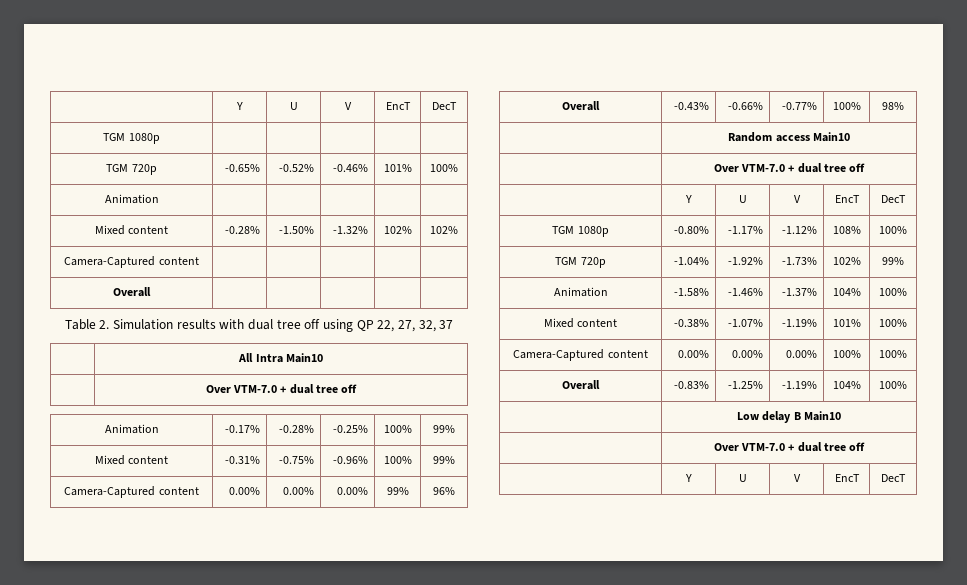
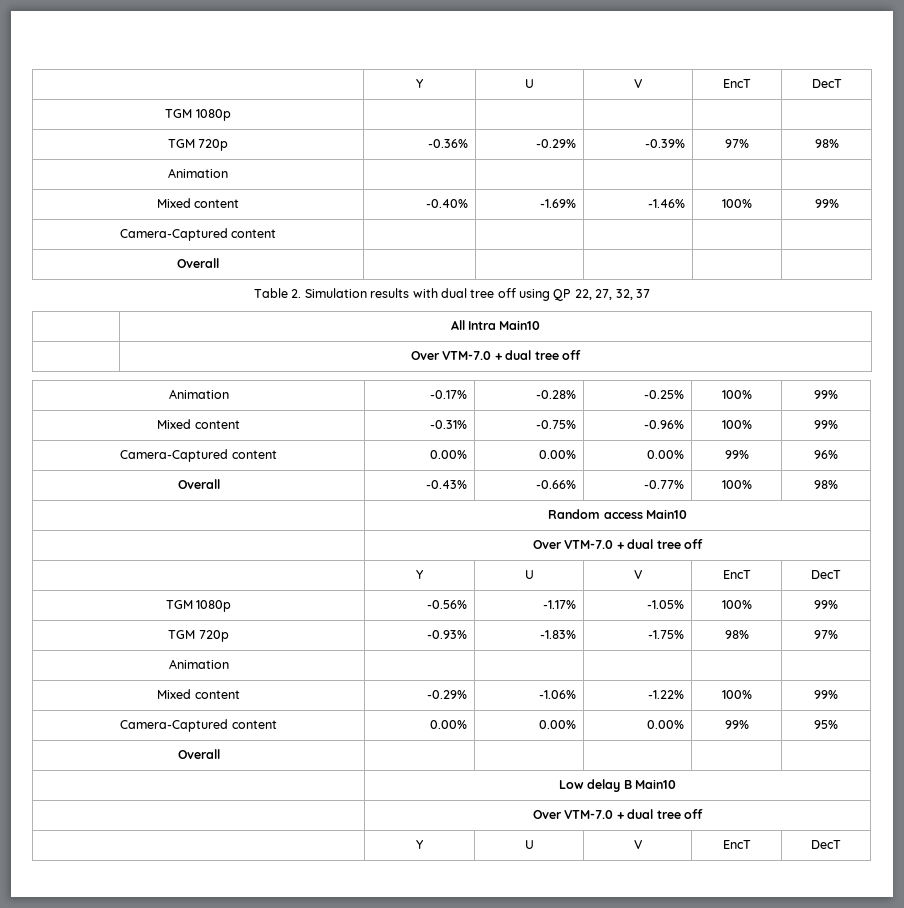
- TGM 720p | -0.65% | -0.52% | -0.46% | 101% | 100%
+ TGM 720p | -0.36% | -0.29% | -0.39% | 97% | 98%
  Animation | | | | |
- Mixed content | -0.28% | -1.50% | -1.32% | 102% | 102%
+ Mixed content | -0.40% | -1.69% | -1.46% | 100% | 99%
- TGM 1080p | -0.80% | -1.17% | -1.12% | 108% | 100%
- TGM 720p | -1.04% | -1.92% | -1.73% | 102% | 99%
- Animation | -1.58% | -1.46% | -1.37% | 104% | 100%
- Mixed content | -0.38% | -1.07% | -1.19% | 101% | 100%
- Camera-Captured content | 0.00% | 0.00% | 0.00% | 100% | 100%
- Overall | -0.83% | -1.25% | -1.19% | 104% | 100%
+ TGM 1080p | -0.56% | -1.17% | -1.05% | 100% | 99%
+ TGM 720p | -0.93% | -1.83% | -1.75% | 98% | 97%
+ Animation | | | | |
+ Mixed content | -0.29% | -1.06% | -1.22% | 100% | 99%
+ Camera-Captured content | 0.00% | 0.00% | 0.00% | 99% | 95%
+ Overall | | | | |

